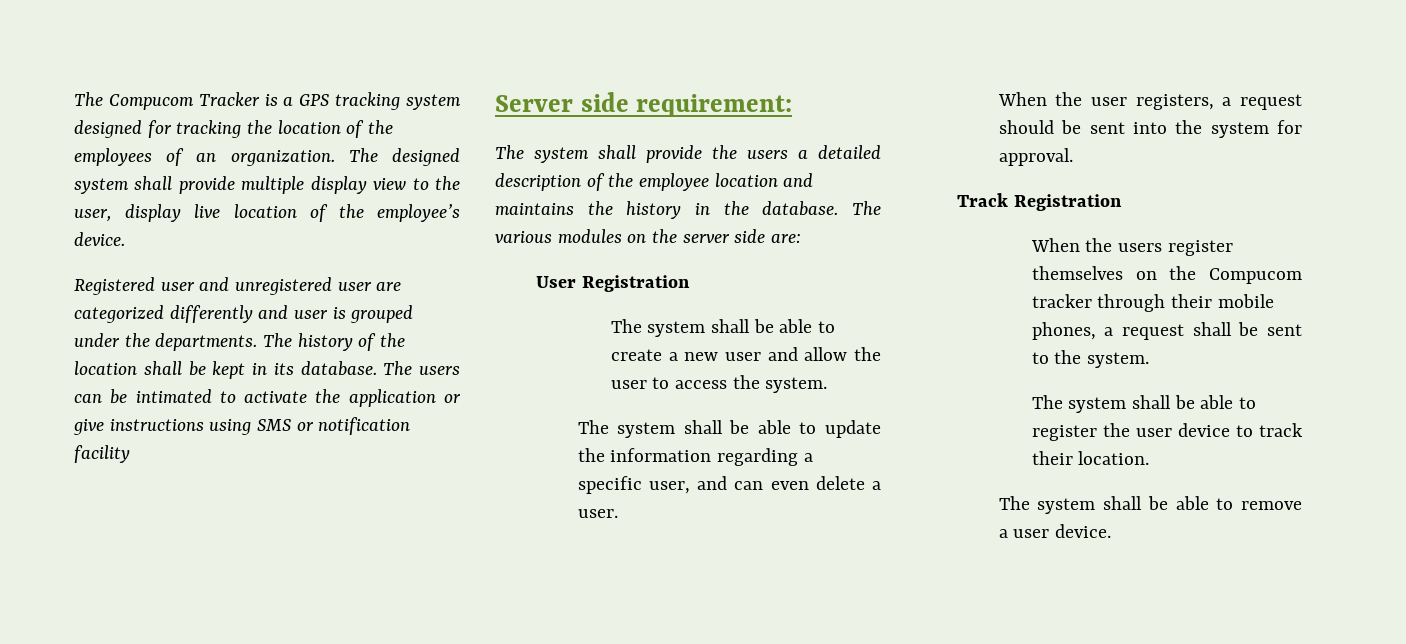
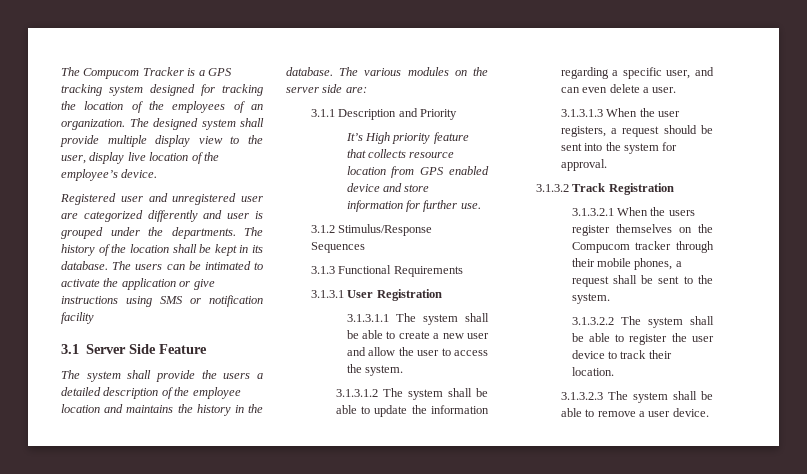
- Server side requirement:
+ 3.1 Server Side Feature
- User Registration
+ 3.1.1 Description and Priority
+ It’s High priority feature that collects resource location from GPS enabled device and store information for further use.
+ 3.1.2 Stimulus/Response Sequences
+ 3.1.3 Functional Requirements
+ 3.1.3.1 User Registration
- The system shall be able to create a new user and allow the user to access the system.
+ 3.1.3.1.1 The system shall be able to create a new user and allow the user to access the system.
- The system shall be able to update the information regarding a specific user, and can even delete a user.
+ 3.1.3.1.2 The system shall be able to update the information regarding a specific user, and can even delete a user.
- When the user registers, a request should be sent into the system for approval.
+ 3.1.3.1.3 When the user registers, a request should be sent into the system for approval.
- Track Registration
+ 3.1.3.2 Track Registration
- When the users register themselves on the Compucom tracker through their mobile phones, a request shall be sent to the system.
+ 3.1.3.2.1 When the users register themselves on the Compucom tracker through their mobile phones, a request shall be sent to the system.
- The system shall be able to register the user device to track their location.
+ 3.1.3.2.2 The system shall be able to register the user device to track their location.
- The system shall be able to remove a user device.
+ 3.1.3.2.3 The system shall be able to remove a user device.

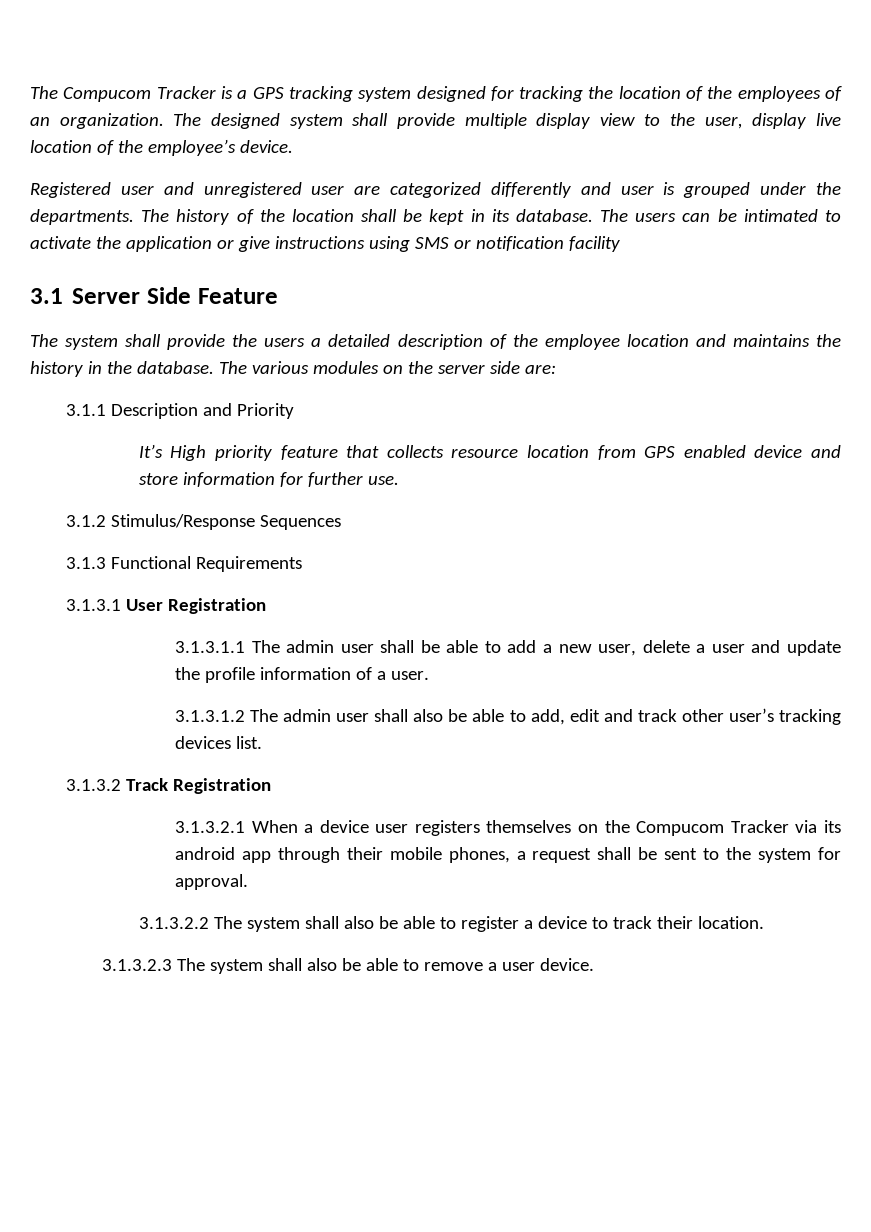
- 3.1.3.1.1 The system shall be able to create a new user and allow the user to access the system.
- 3.1.3.1.2 The system shall be able to update the information regarding a specific user, and can even delete a user.
- 3.1.3.1.3 When the user registers, a request should be sent into the system for approval.
+ 3.1.3.1.1 The admin user shall be able to add a new user, delete a user and update the profile information of a user.
+ 3.1.3.1.2 The admin user shall also be able to add, edit and track other user’s tracking devices list.
- 3.1.3.2.1 When the users register themselves on the Compucom tracker through their mobile phones, a request shall be sent to the system.
+ 3.1.3.2.1 When a device user registers themselves on the Compucom Tracker via its android app through their mobile phones, a request shall be sent to the system for approval.
- 3.1.3.2.2 The system shall be able to register the user device to track their location.
+ 3.1.3.2.2 The system shall also be able to register a device to track their location.
- 3.1.3.2.3 The system shall be able to remove a user device.
+ 3.1.3.2.3 The system shall also be able to remove a user device.

